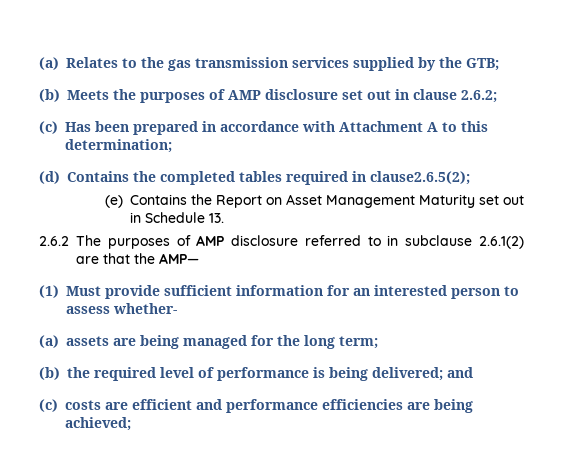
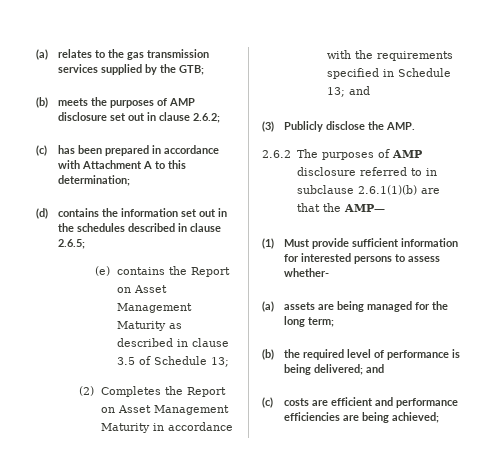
- (a) Relates to the gas transmission services supplied by the GTB;
+ (a) relates to the gas transmission services supplied by the GTB;
- (b) Meets the purposes of AMP disclosure set out in clause 2.6.2;
+ (b) meets the purposes of AMP disclosure set out in clause 2.6.2;
- (c) Has been prepared in accordance with Attachment A to this determination;
+ (c) has been prepared in accordance with Attachment A to this determination;
- (d) Contains the completed tables required in clause2.6.5(2);
+ (d) contains the information set out in the schedules described in clause 2.6.5;
- (e) Contains the Report on Asset Management Maturity set out in Schedule 13.
+ (e) contains the Report on Asset Management Maturity as described in clause 3.5 of Schedule 13;
+ (2) Completes the Report on Asset Management Maturity in accordance with the requirements specified in Schedule 13; and
+ (3) Publicly disclose the AMP.
- 2.6.2 The purposes of AMP disclosure referred to in subclause 2.6.1(2) are that the AMP—
+ 2.6.2 The purposes of AMP disclosure referred to in subclause 2.6.1(1)(b) are that the AMP—
- (1) Must provide sufficient information for an interested person to assess whether-
+ (1) Must provide sufficient information for interested persons to assess whether-

